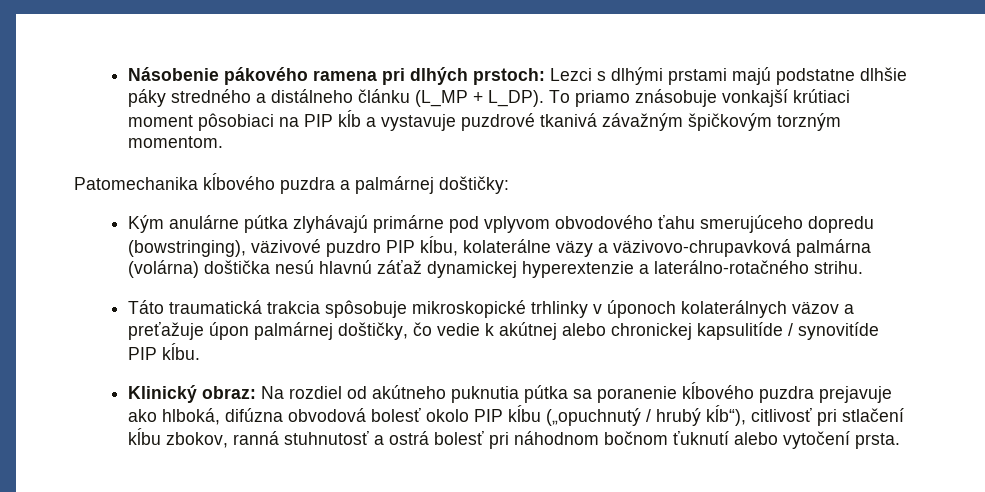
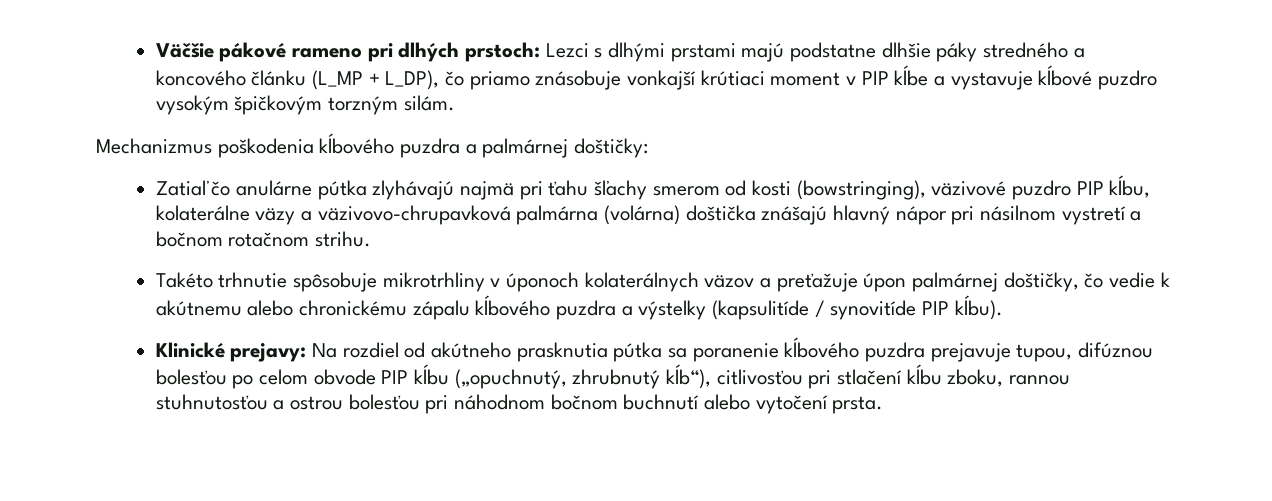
- Násobenie pákového ramena pri dlhých prstoch: Lezci s dlhými prstami majú podstatne dlhšie páky stredného a distálneho článku (L_MP + L_DP). To priamo znásobuje vonkajší krútiaci moment pôsobiaci na PIP kĺb a vystavuje puzdrové tkanivá závažným špičkovým torzným momentom.
- Patomechanika kĺbového puzdra a palmárnej doštičky:
+ Väčšie pákové rameno pri dlhých prstoch: Lezci s dlhými prstami majú podstatne dlhšie páky stredného a koncového článku (L_MP + L_DP), čo priamo znásobuje vonkajší krútiaci moment v PIP kĺbe a vystavuje kĺbové puzdro vysokým špičkovým torzným silám.
+ Mechanizmus poškodenia kĺbového puzdra a palmárnej doštičky:
- Kým anulárne pútka zlyhávajú primárne pod vplyvom obvodového ťahu smerujúceho dopredu (bowstringing), väzivové puzdro PIP kĺbu, kolaterálne väzy a väzivovo-chrupavková palmárna (volárna) doštička nesú hlavnú záťaž dynamickej hyperextenzie a laterálno-rotačného strihu.
- Táto traumatická trakcia spôsobuje mikroskopické trhlinky v úponoch kolaterálnych väzov a preťažuje úpon palmárnej doštičky, čo vedie k akútnej alebo chronickej kapsulitíde / synovitíde PIP kĺbu.
- Klinický obraz: Na rozdiel od akútneho puknutia pútka sa poranenie kĺbového puzdra prejavuje ako hlboká, difúzna obvodová bolesť okolo PIP kĺbu („opuchnutý / hrubý kĺb“), citlivosť pri stlačení kĺbu zbokov, ranná stuhnutosť a ostrá bolesť pri náhodnom bočnom ťuknutí alebo vytočení prsta.
+ Zatiaľ čo anulárne pútka zlyhávajú najmä pri ťahu šľachy smerom od kosti (bowstringing), väzivové puzdro PIP kĺbu, kolaterálne väzy a väzivovo-chrupavková palmárna (volárna) doštička znášajú hlavný nápor pri násilnom vystretí a bočnom rotačnom strihu.
+ Takéto trhnutie spôsobuje mikrotrhliny v úponoch kolaterálnych väzov a preťažuje úpon palmárnej doštičky, čo vedie k akútnemu alebo chronickému zápalu kĺbového puzdra a výstelky (kapsulitíde / synovitíde PIP kĺbu).
+ Klinické prejavy: Na rozdiel od akútneho prasknutia pútka sa poranenie kĺbového puzdra prejavuje tupou, difúznou bolesťou po celom obvode PIP kĺbu („opuchnutý, zhrubnutý kĺb“), citlivosťou pri stlačení kĺbu zboku, rannou stuhnutosťou a ostrou bolesťou pri náhodnom bočnom buchnutí alebo vytočení prsta.

